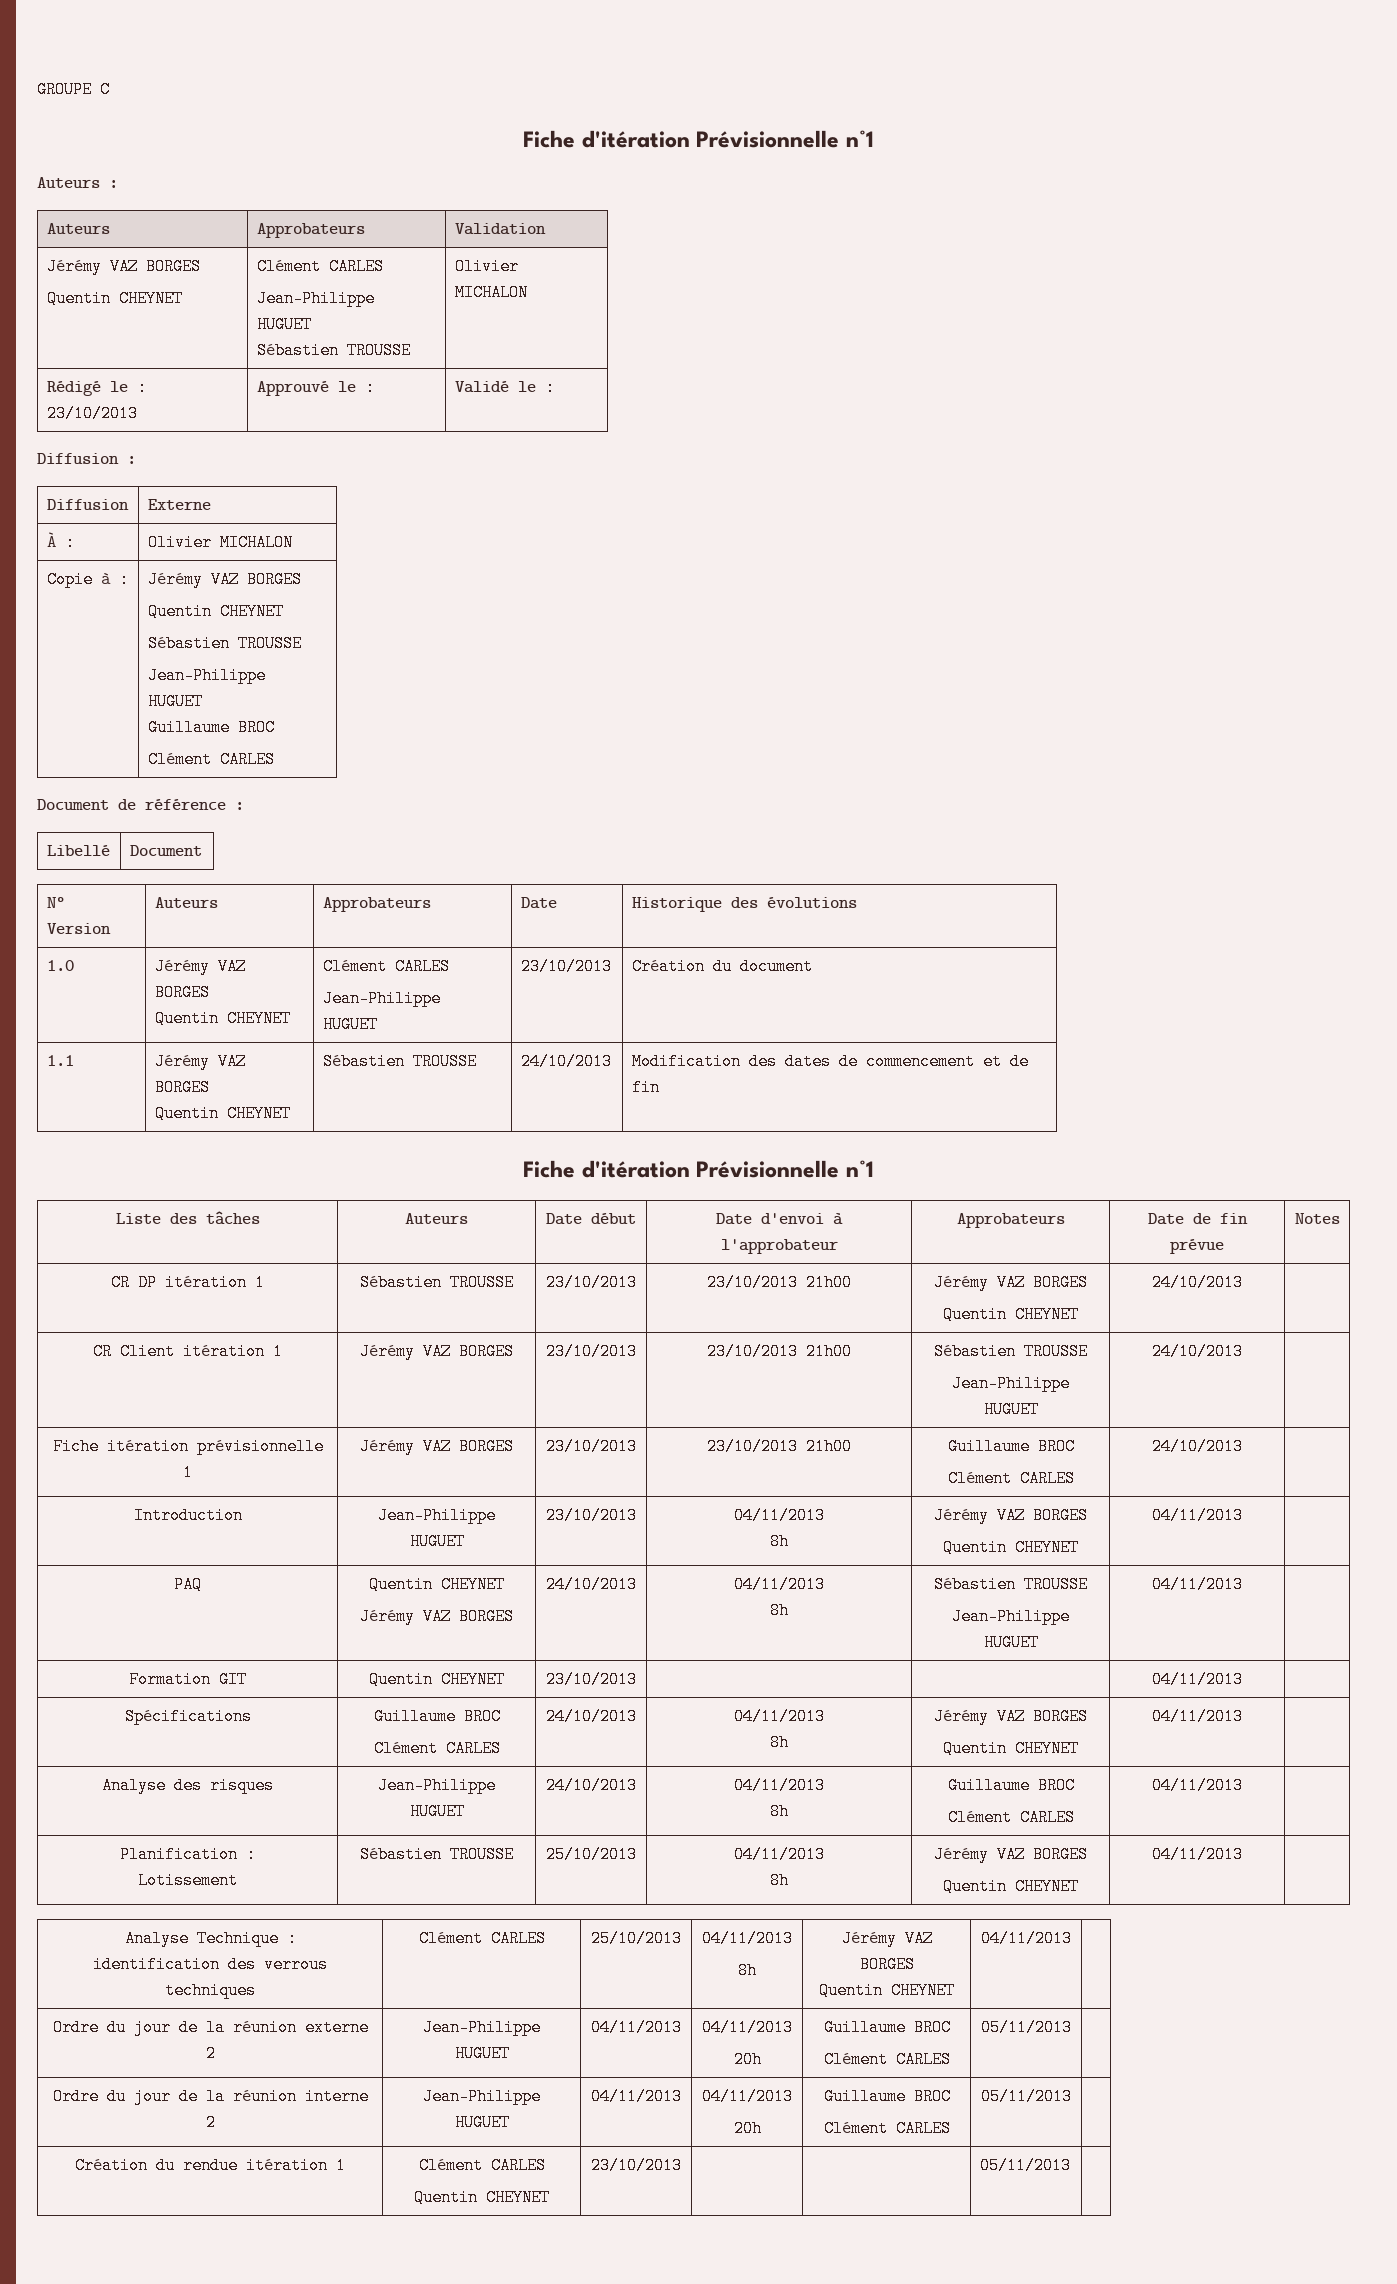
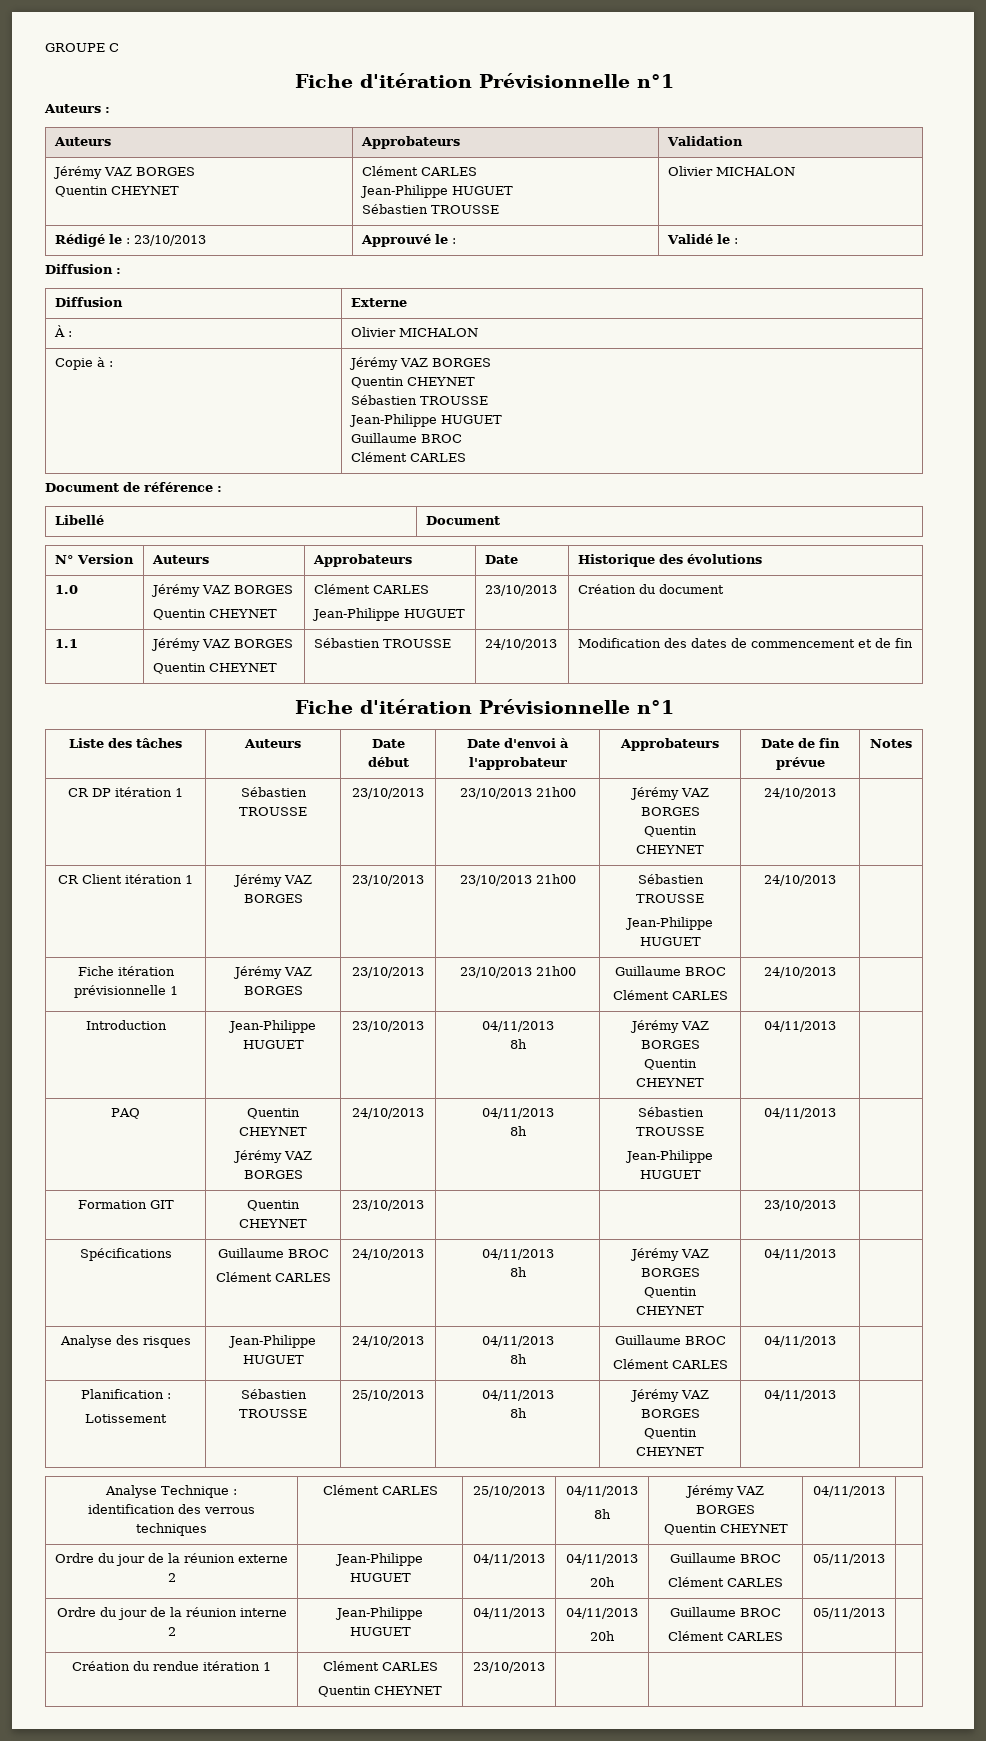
- Formation GIT | Quentin CHEYNET | 23/10/2013 | | | 04/11/2013 |
+ Formation GIT | Quentin CHEYNET | 23/10/2013 | | | 23/10/2013 |
  Création du rendue itération 1 | Clément CARLES
- Quentin CHEYNET | 23/10/2013 | | | 05/11/2013 |
+ Quentin CHEYNET | 23/10/2013 | | | |

